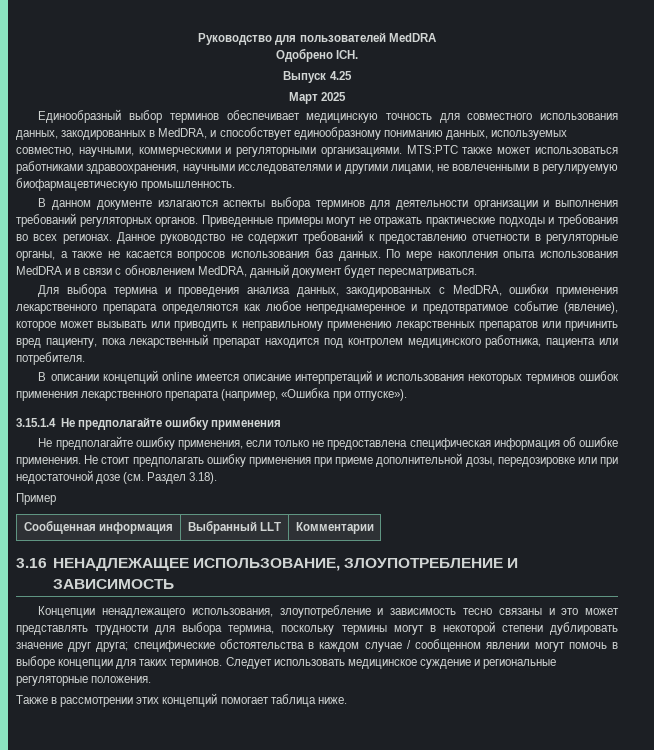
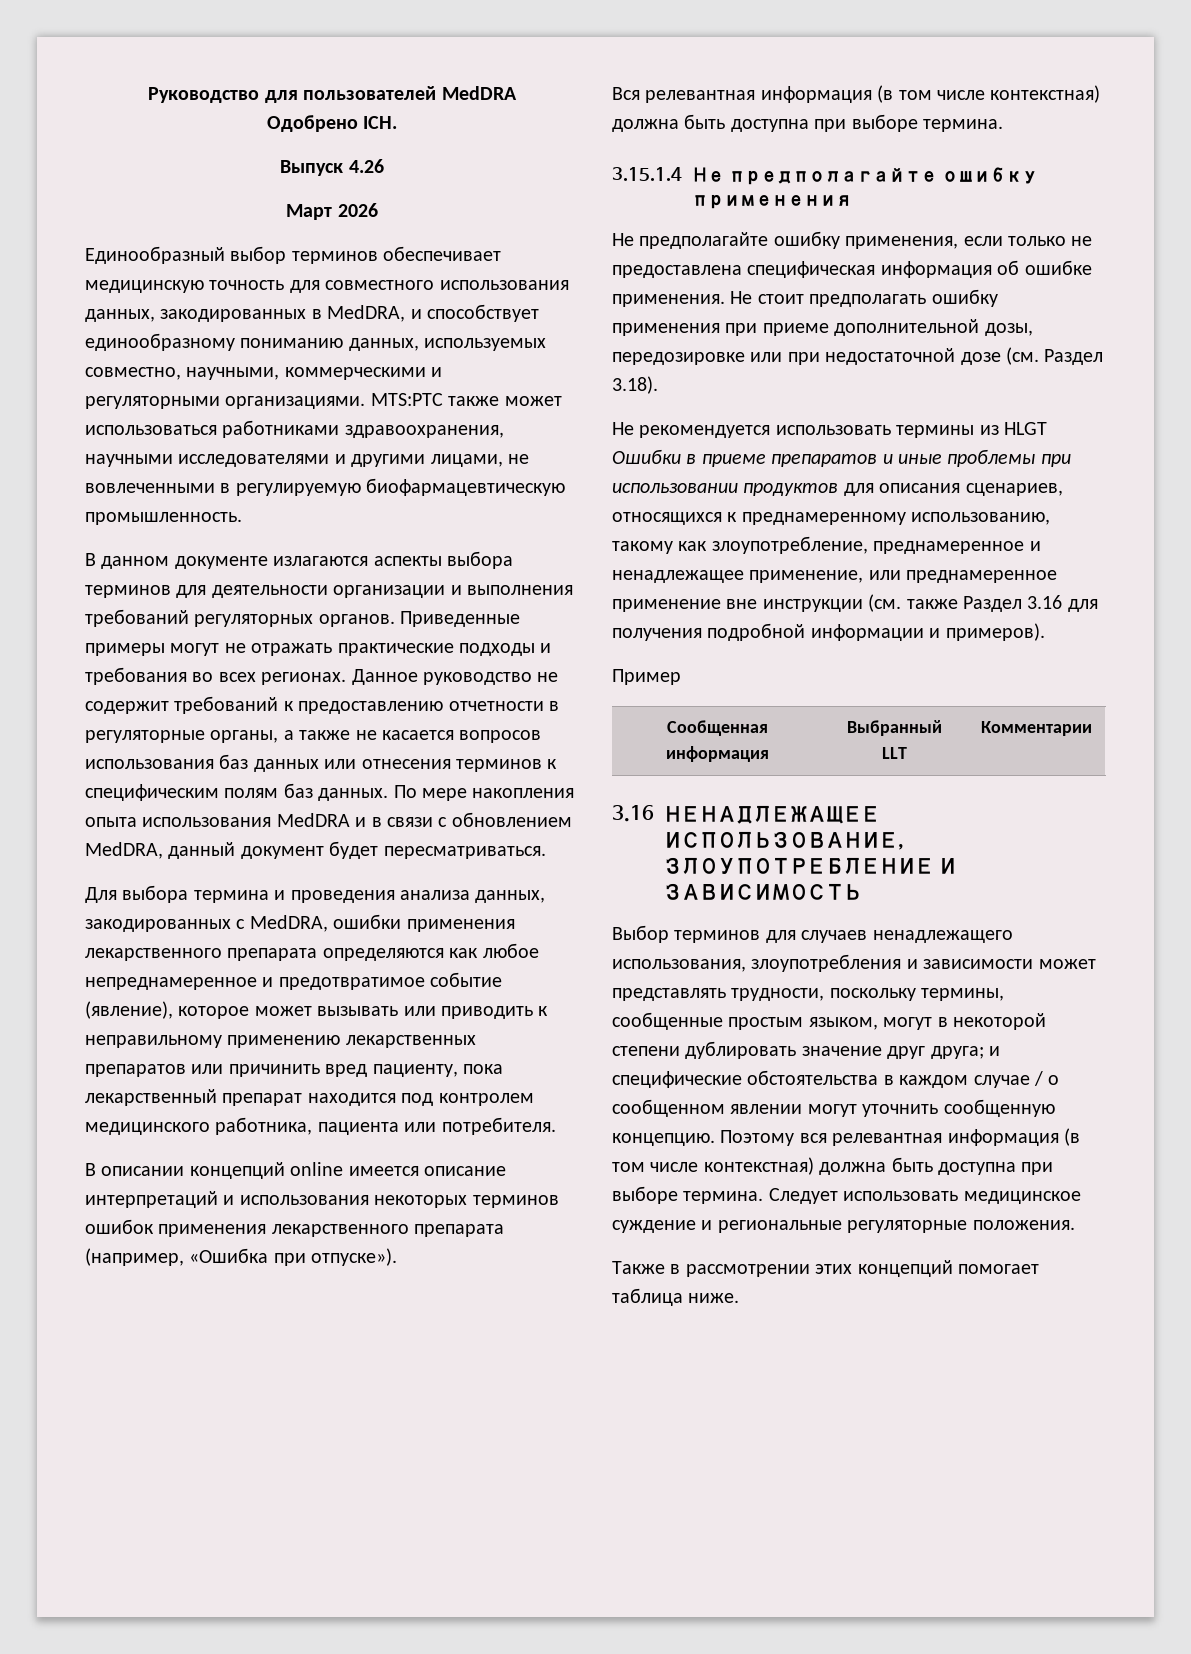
- Выпуск 4.25
+ Выпуск 4.26
- Март 2025
+ Март 2026
- Данное руководство не содержит требований к предоставлению отчетности в регуляторные органы, а также не касается вопросов использования баз данных.
+ Данное руководство не содержит требований к предоставлению отчетности в регуляторные органы, а также не касается вопросов использования баз данных или отнесения терминов к специфическим полям баз данных.
+ Вся релевантная информация (в том числе контекстная) должна быть доступна при выборе термина.
+ Не рекомендуется использовать термины из HLGT Ошибки в приеме препаратов и иные проблемы при использовании продуктов для описания сценариев, относящихся к преднамеренному использованию, такому как злоупотребление, преднамеренное и ненадлежащее применение, или преднамеренное применение вне инструкции (см. также Раздел 3.16 для получения подробной информации и примеров).
- Концепции ненадлежащего использования, злоупотребление и зависимость тесно связаны и это может представлять трудности для выбора термина, поскольку термины могут в некоторой степени дублировать значение друг друга; специфические обстоятельства в каждом случае / сообщенном явлении могут помочь в выборе концепции для таких терминов.
+ Выбор терминов для случаев ненадлежащего использования, злоупотребления и зависимости может представлять трудности, поскольку термины, сообщенные простым языком, могут в некоторой степени дублировать значение друг друга; и специфические обстоятельства в каждом случае / о сообщенном явлении могут уточнить сообщенную концепцию. Поэтому вся релевантная информация (в том числе контекстная) должна быть доступна при выборе термина.

